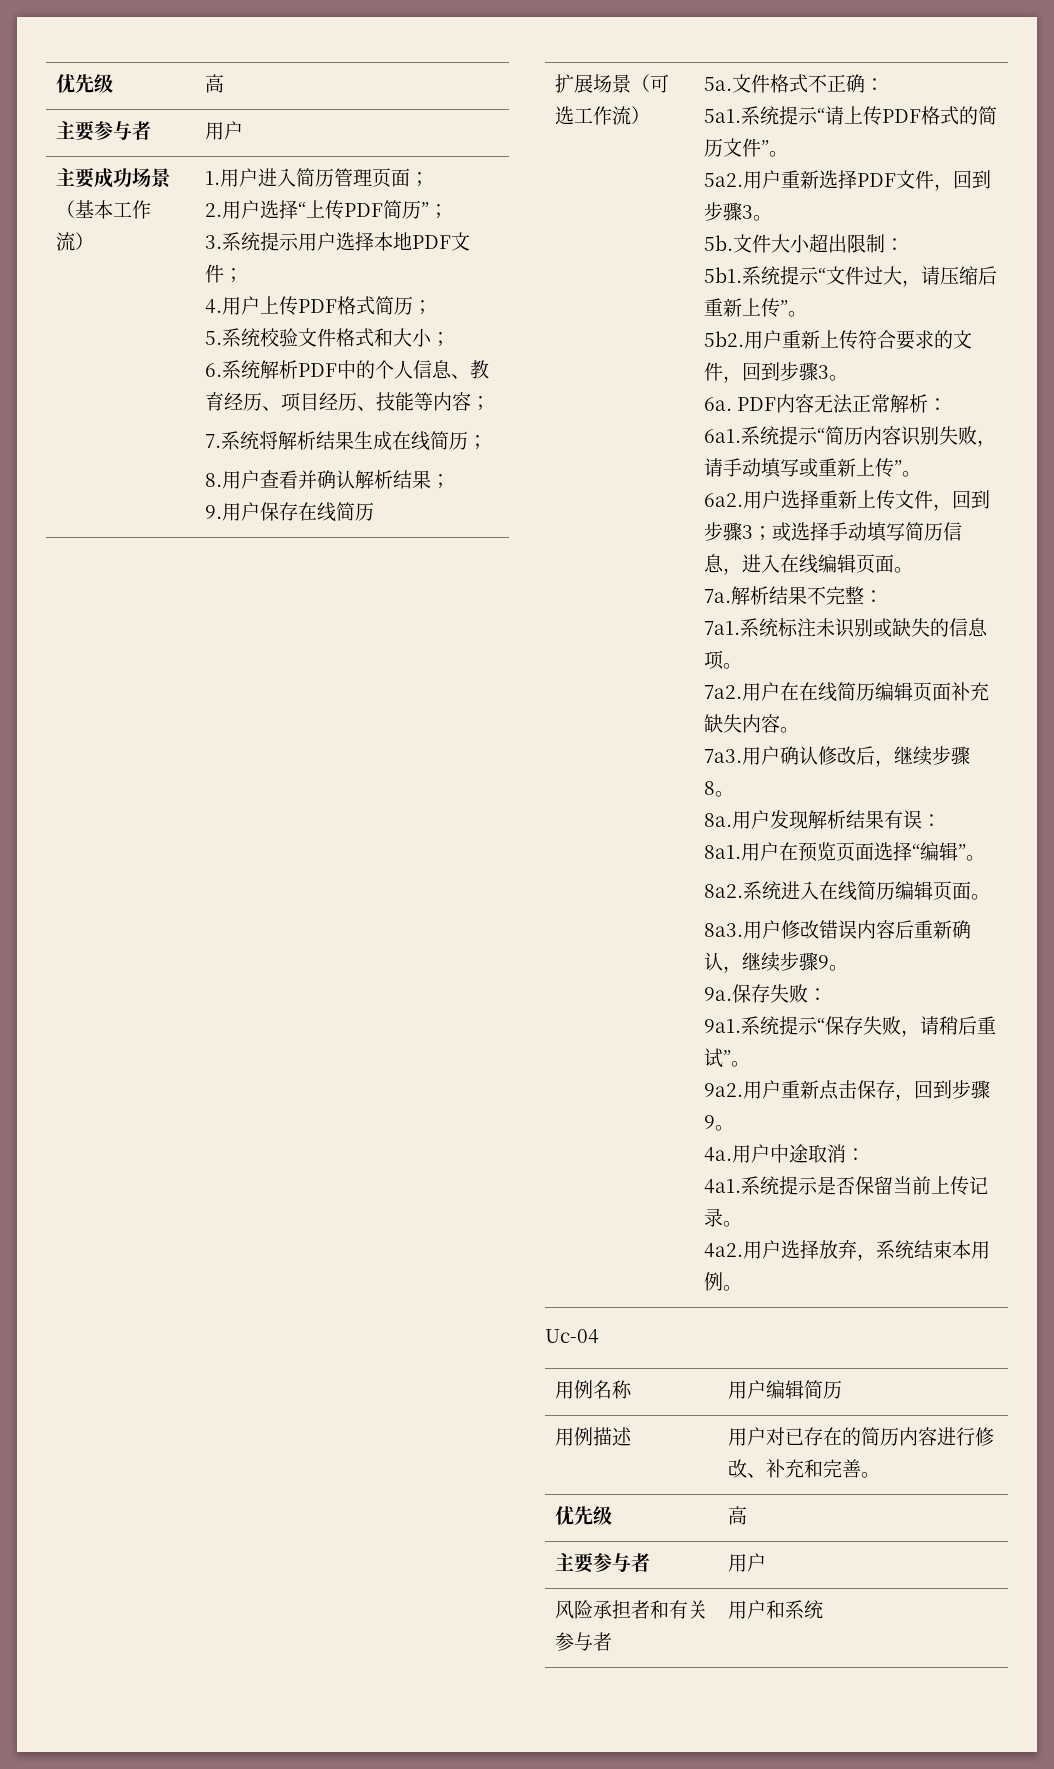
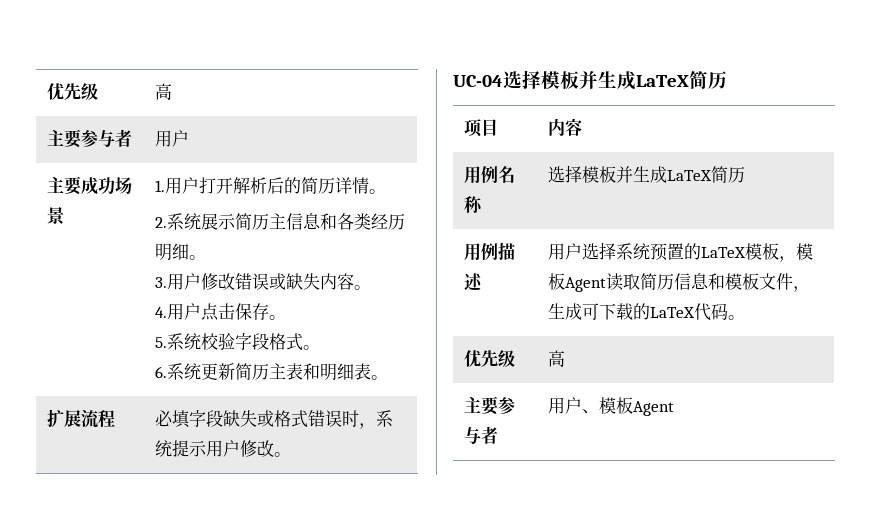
- 主要成功场景（基本工作流）
+ 主要成功场景
- 1.用户进入简历管理页面；
- 2.用户选择“上传PDF简历”；
- 3.系统提示用户选择本地PDF文件；
- 4.用户上传PDF格式简历；
- 5.系统校验文件格式和大小；
- 6.系统解析PDF中的个人信息、教育经历、项目经历、技能等内容；
- 7.系统将解析结果生成在线简历；
- 8.用户查看并确认解析结果；
- 9.用户保存在线简历
- 扩展场景（可选工作流） | 5a.文件格式不正确：
- 5a1.系统提示“请上传PDF格式的简历文件”。
- 5a2.用户重新选择PDF文件，回到步骤3。
- 5b.文件大小超出限制：
- 5b1.系统提示“文件过大，请压缩后重新上传”。
- 5b2.用户重新上传符合要求的文件，回到步骤3。
- 6a. PDF内容无法正常解析：
- 6a1.系统提示“简历内容识别失败，请手动填写或重新上传”。
- 6a2.用户选择重新上传文件，回到步骤3；或选择手动填写简历信息，进入在线编辑页面。
- 7a.解析结果不完整：
- 7a1.系统标注未识别或缺失的信息项。
- 7a2.用户在在线简历编辑页面补充缺失内容。
- 7a3.用户确认修改后，继续步骤8。
- 8a.用户发现解析结果有误：
- 8a1.用户在预览页面选择“编辑”。
- 8a2.系统进入在线简历编辑页面。
- 8a3.用户修改错误内容后重新确认，继续步骤9。
- 9a.保存失败：
- 9a1.系统提示“保存失败，请稍后重试”。
- 9a2.用户重新点击保存，回到步骤9。
- 4a.用户中途取消：
- 4a1.系统提示是否保留当前上传记录。
- 4a2.用户选择放弃，系统结束本用例。
- Uc-04
- 用例名称 | 用户编辑简历
- 用例描述 | 用户对已存在的简历内容进行修改、补充和完善。
+ 1.用户打开解析后的简历详情。
+ 2.系统展示简历主信息和各类经历明细。
+ 3.用户修改错误或缺失内容。
+ 4.用户点击保存。
+ 5.系统校验字段格式。
+ 6.系统更新简历主表和明细表。
+ 扩展流程 | 必填字段缺失或格式错误时，系统提示用户修改。
+ UC-04选择模板并生成LaTeX简历
+ 项目 | 内容
+ 用例名称 | 选择模板并生成LaTeX简历
+ 用例描述 | 用户选择系统预置的LaTeX模板，模板Agent读取简历信息和模板文件，生成可下载的LaTeX代码。
  优先级 | 高
- 主要参与者 | 用户
- 风险承担者和有关参与者 | 用户和系统
+ 主要参与者 | 用户、模板Agent

